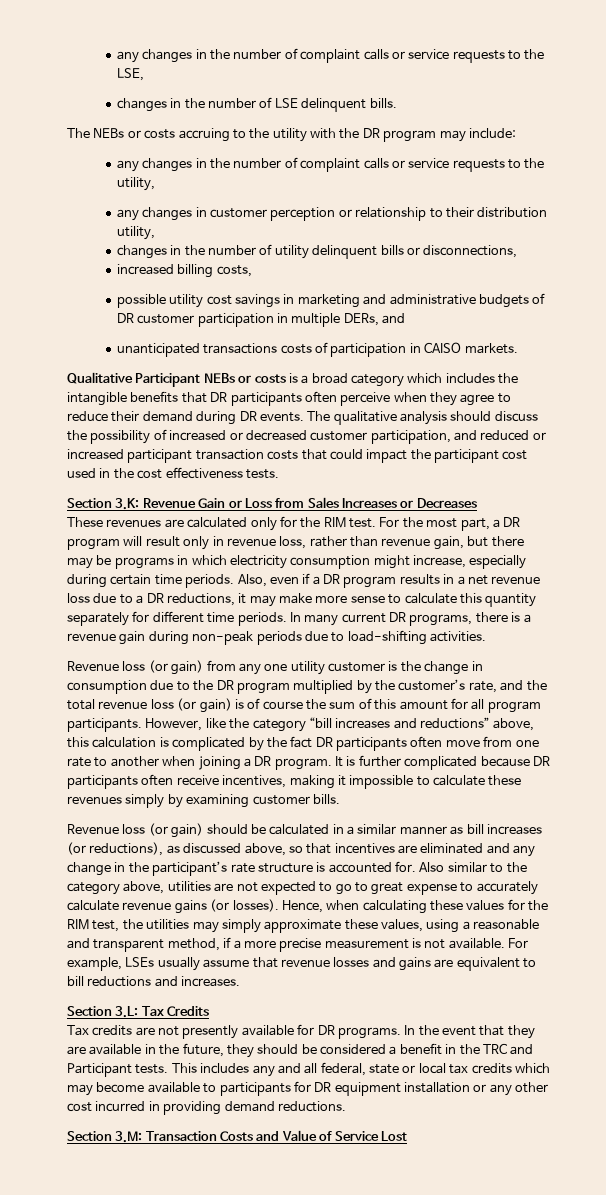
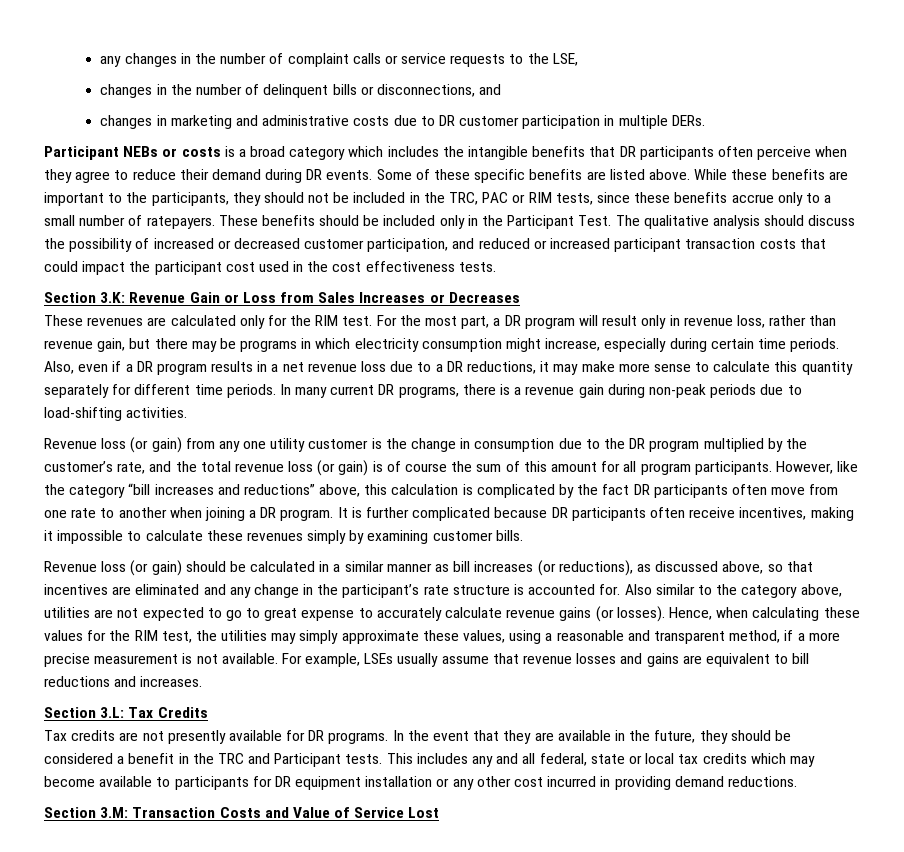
- changes in the number of LSE delinquent bills.
- The NEBs or costs accruing to the utility with the DR program may include:
- any changes in the number of complaint calls or service requests to the utility,
- any changes in customer perception or relationship to their distribution utility,
- changes in the number of utility delinquent bills or disconnections,
- increased billing costs,
- possible utility cost savings in marketing and administrative budgets of DR customer participation in multiple DERs, and
- unanticipated transactions costs of participation in CAISO markets.
- Qualitative Participant NEBs or costs is a broad category which includes the intangible benefits that DR participants often perceive when they agree to reduce their demand during DR events.
+ changes in the number of delinquent bills or disconnections, and
+ changes in marketing and administrative costs due to DR customer participation in multiple DERs.
+ Participant NEBs or costs is a broad category which includes the intangible benefits that DR participants often perceive when they agree to reduce their demand during DR events.
+ Some of these specific benefits are listed above. While these benefits are important to the participants, they should not be included in the TRC, PAC or RIM tests, since these benefits accrue only to a small number of ratepayers. These benefits should be included only in the Participant Test.

